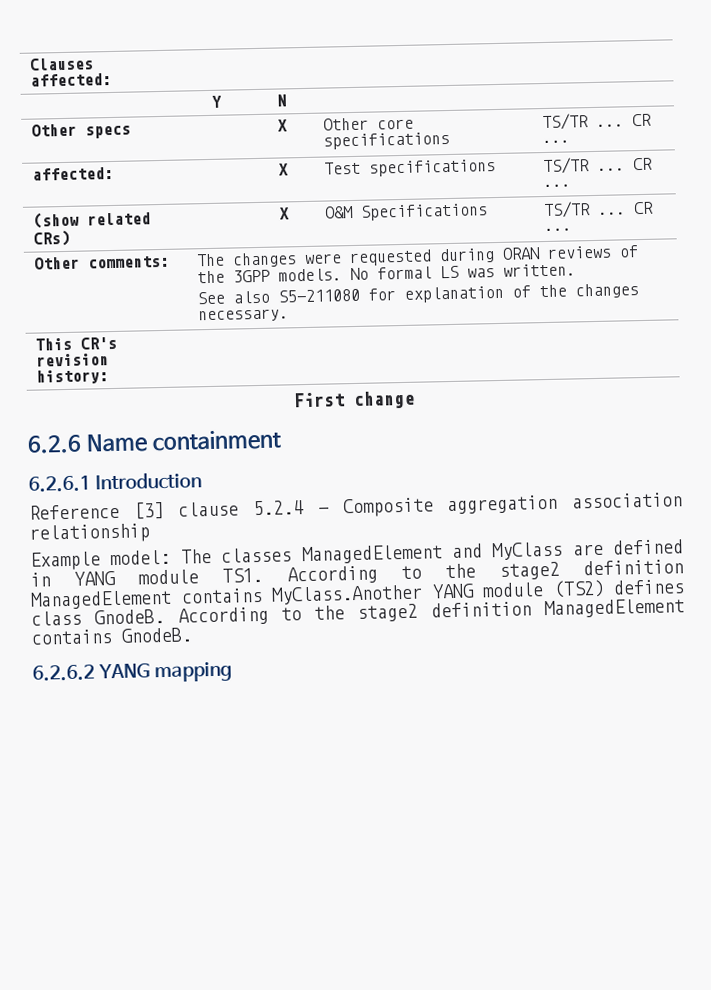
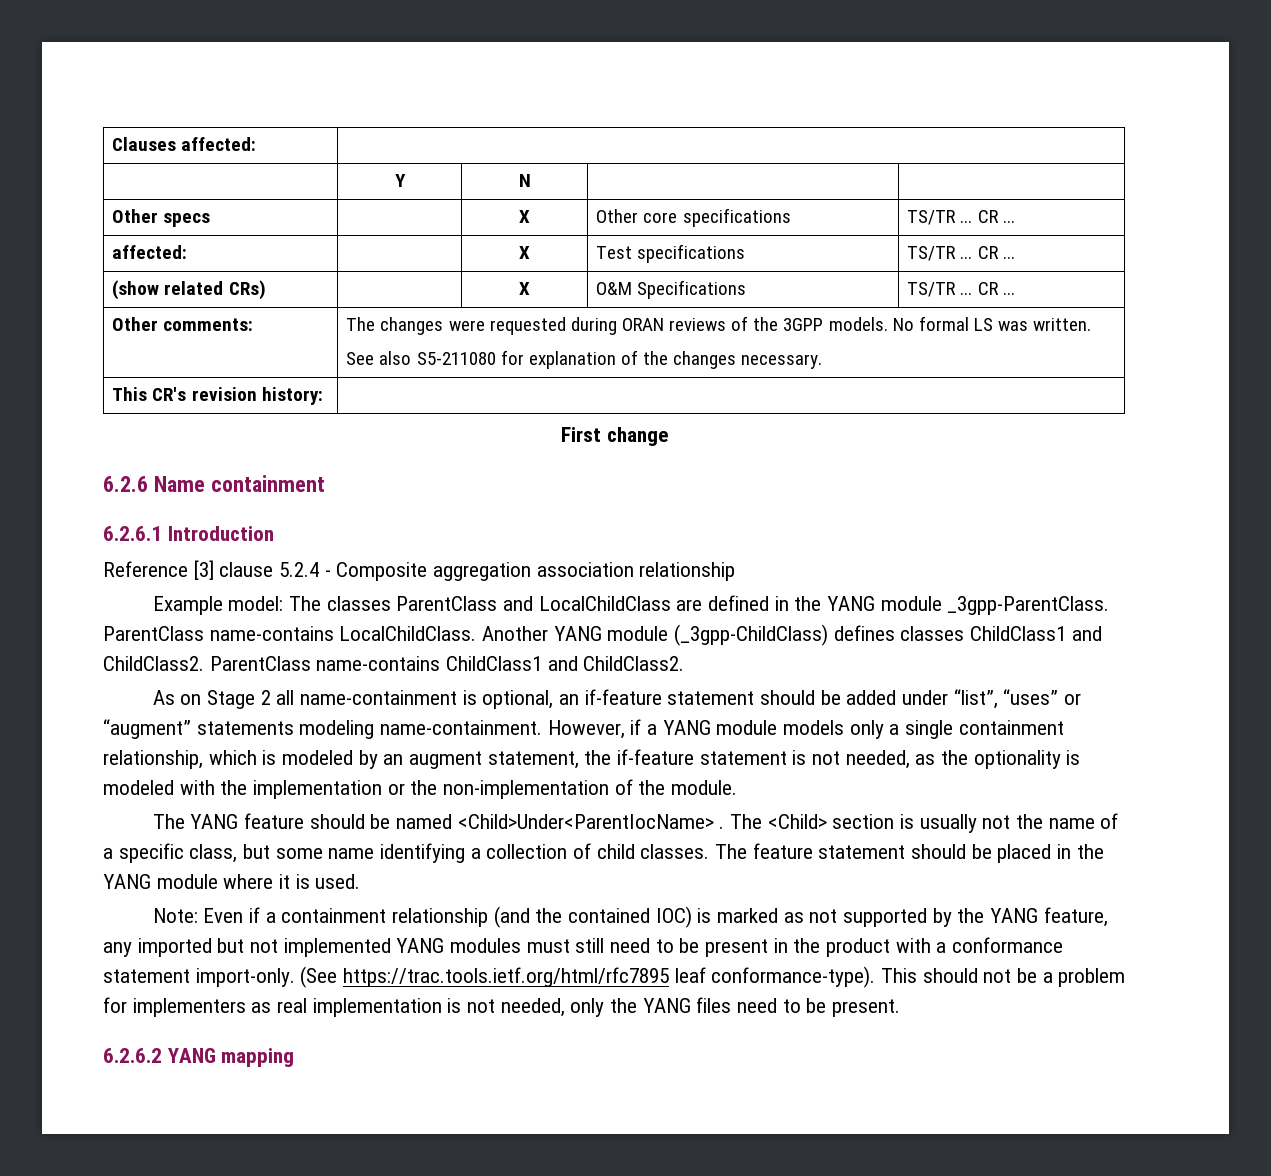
- Example model: The classes ManagedElement and MyClass are defined in YANG module TS1. According to the stage2 definition ManagedElement contains MyClass.Another YANG module (TS2) defines class GnodeB. According to the stage2 definition ManagedElement contains GnodeB.
+ Example model: The classes ParentClass and LocalChildClass are defined in the YANG module _3gpp-ParentClass. ParentClass name-contains LocalChildClass. Another YANG module (_3gpp-ChildClass) defines classes ChildClass1 and ChildClass2. ParentClass name-contains ChildClass1 and ChildClass2.
+ As on Stage 2 all name-containment is optional, an if-feature statement should be added under “list”, “uses” or “augment” statements modeling name-containment. However, if a YANG module models only a single containment relationship, which is modeled by an augment statement, the if-feature statement is not needed, as the optionality is modeled with the implementation or the non-implementation of the module.
+ The YANG feature should be named <Child>Under<ParentIocName> . The <Child> section is usually not the name of a specific class, but some name identifying a collection of child classes. The feature statement should be placed in the YANG module where it is used.
+ Note: Even if a containment relationship (and the contained IOC) is marked as not supported by the YANG feature, any imported but not implemented YANG modules must still need to be present in the product with a conformance statement import-only. (See https://trac.tools.ietf.org/html/rfc7895 leaf conformance-type). This should not be a problem for implementers as real implementation is not needed, only the YANG files need to be present.

